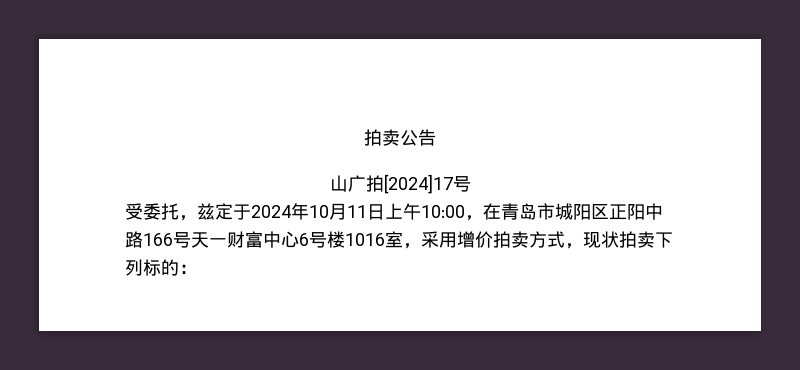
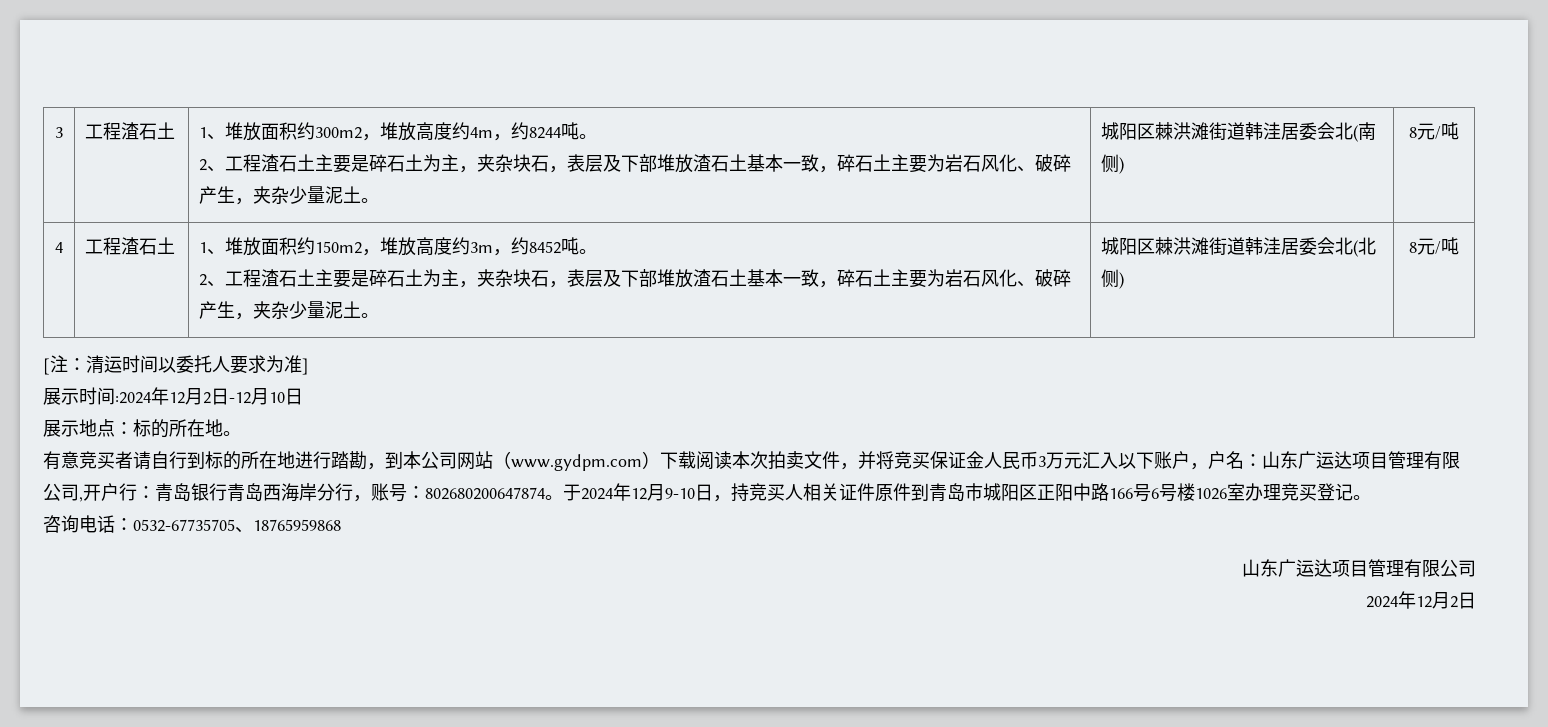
- 拍卖公告
- 山广拍[2024]17号
- 受委托，兹定于2024年10月11日上午10:00，在青岛市城阳区正阳中路166号天一财富中心6号楼1016室，采用增价拍卖方式，现状拍卖下列标的：
+ 3 | 工程渣石土 | 1、堆放面积约300m2，堆放高度约4m，约8244吨。
+ 2、工程渣石土主要是碎石土为主，夹杂块石，表层及下部堆放渣石土基本一致，碎石土主要为岩石风化、破碎产生，夹杂少量泥土。 | 城阳区棘洪滩街道韩洼居委会北(南侧) | 8元/吨
+ 4 | 工程渣石土 | 1、堆放面积约150m2，堆放高度约3m，约8452吨。
+ 2、工程渣石土主要是碎石土为主，夹杂块石，表层及下部堆放渣石土基本一致，碎石土主要为岩石风化、破碎产生，夹杂少量泥土。 | 城阳区棘洪滩街道韩洼居委会北(北侧) | 8元/吨
+ [注：清运时间以委托人要求为准]
+ 展示时间:2024年12月2日-12月10日
+ 展示地点：标的所在地。
+ 有意竞买者请自行到标的所在地进行踏勘，到本公司网站（www.gydpm.com）下载阅读本次拍卖文件，并将竞买保证金人民币3万元汇入以下账户，户名：山东广运达项目管理有限公司,开户行：青岛银行青岛西海岸分行，账号：802680200647874。于2024年12月9-10日，持竞买人相关证件原件到青岛市城阳区正阳中路166号6号楼1026室办理竞买登记。
+ 咨询电话：0532-67735705、18765959868
+ 山东广运达项目管理有限公司
+ 2024年12月2日

